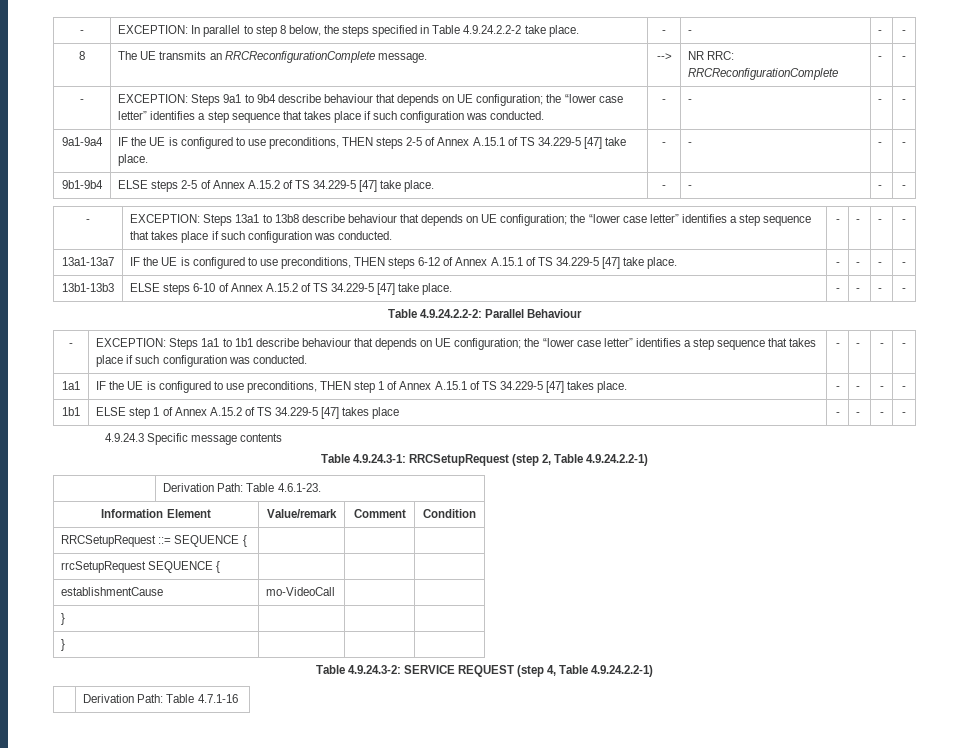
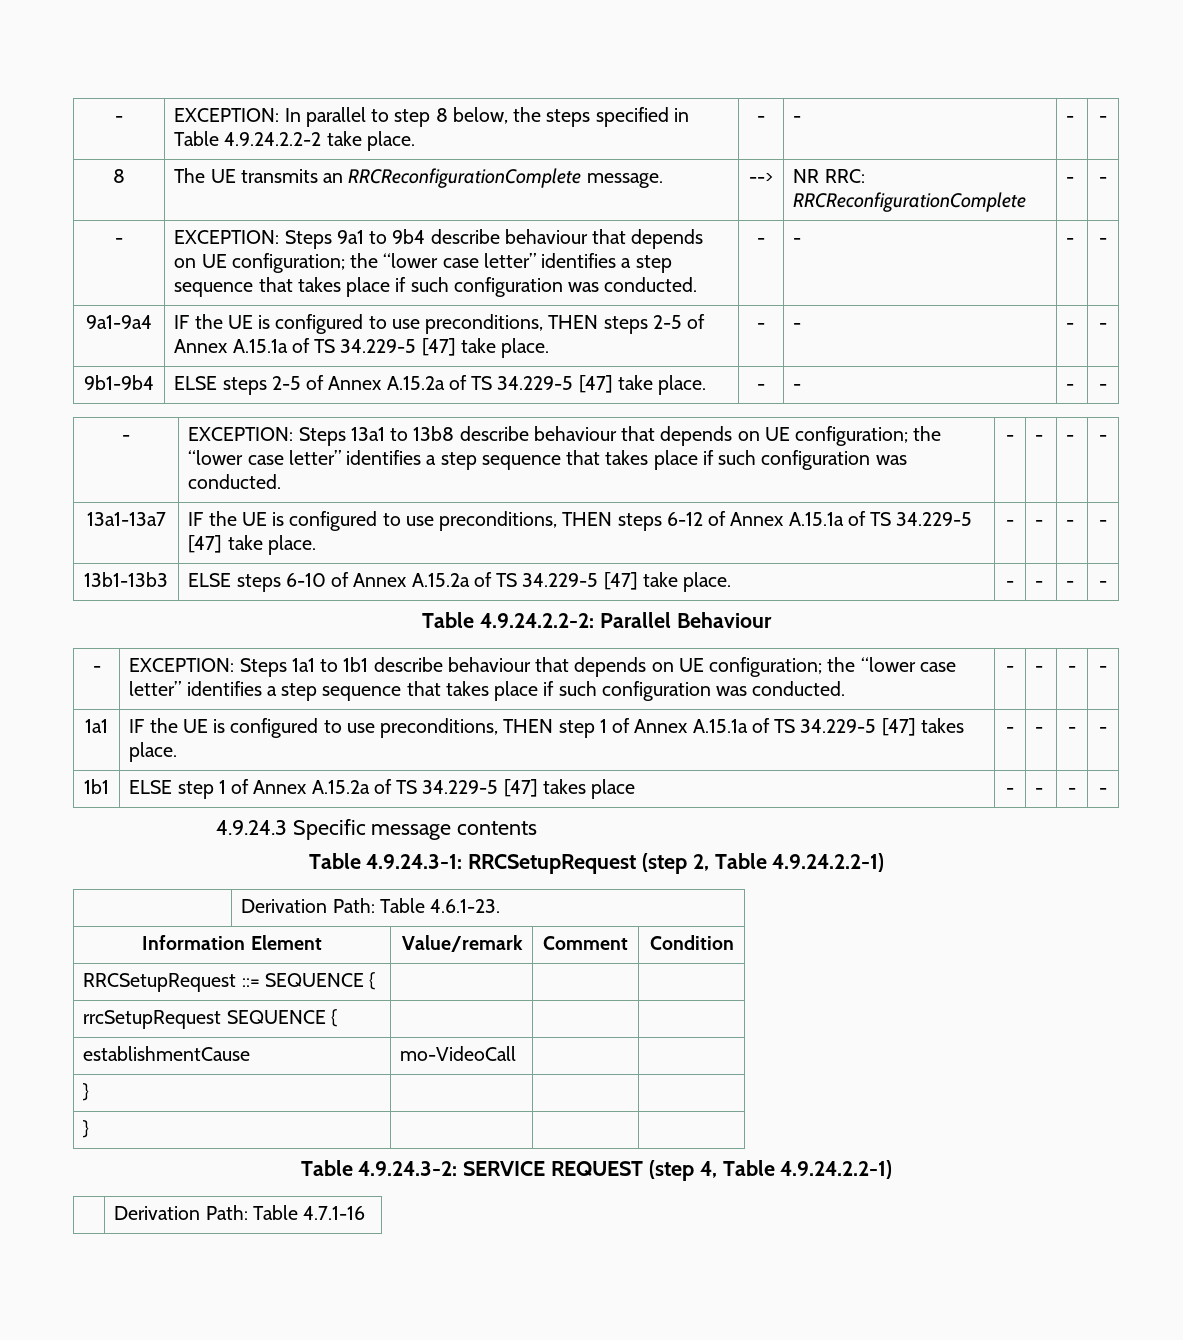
- 9a1-9a4 | IF the UE is configured to use preconditions, THEN steps 2-5 of Annex A.15.1 of TS 34.229-5 [47] take place. | - | - | - | -
+ 9a1-9a4 | IF the UE is configured to use preconditions, THEN steps 2-5 of Annex A.15.1a of TS 34.229-5 [47] take place. | - | - | - | -
- 9b1-9b4 | ELSE steps 2-5 of Annex A.15.2 of TS 34.229-5 [47] take place. | - | - | - | -
+ 9b1-9b4 | ELSE steps 2-5 of Annex A.15.2a of TS 34.229-5 [47] take place. | - | - | - | -
- 13a1-13a7 | IF the UE is configured to use preconditions, THEN steps 6-12 of Annex A.15.1 of TS 34.229-5 [47] take place. | - | - | - | -
+ 13a1-13a7 | IF the UE is configured to use preconditions, THEN steps 6-12 of Annex A.15.1a of TS 34.229-5 [47] take place. | - | - | - | -
- 13b1-13b3 | ELSE steps 6-10 of Annex A.15.2 of TS 34.229-5 [47] take place. | - | - | - | -
+ 13b1-13b3 | ELSE steps 6-10 of Annex A.15.2a of TS 34.229-5 [47] take place. | - | - | - | -
- 1a1 | IF the UE is configured to use preconditions, THEN step 1 of Annex A.15.1 of TS 34.229-5 [47] takes place. | - | - | - | -
+ 1a1 | IF the UE is configured to use preconditions, THEN step 1 of Annex A.15.1a of TS 34.229-5 [47] takes place. | - | - | - | -
- 1b1 | ELSE step 1 of Annex A.15.2 of TS 34.229-5 [47] takes place | - | - | - | -
+ 1b1 | ELSE step 1 of Annex A.15.2a of TS 34.229-5 [47] takes place | - | - | - | -

